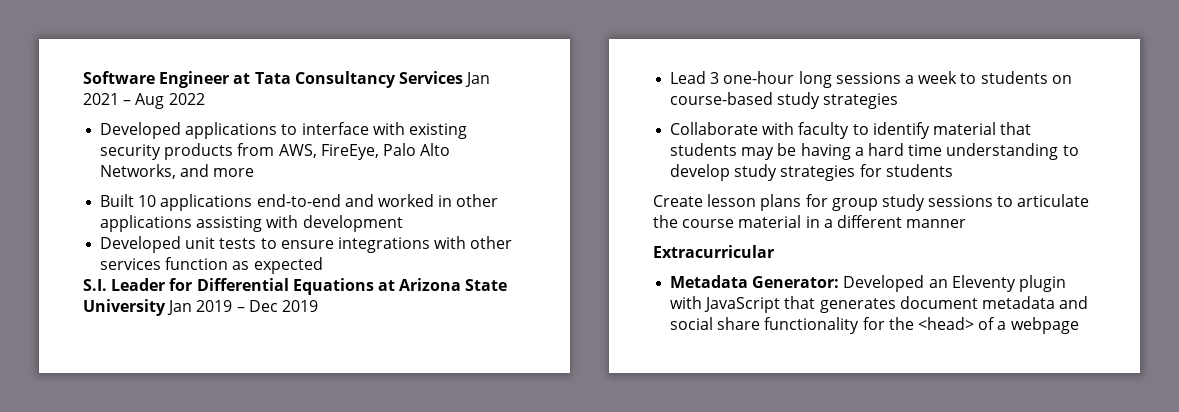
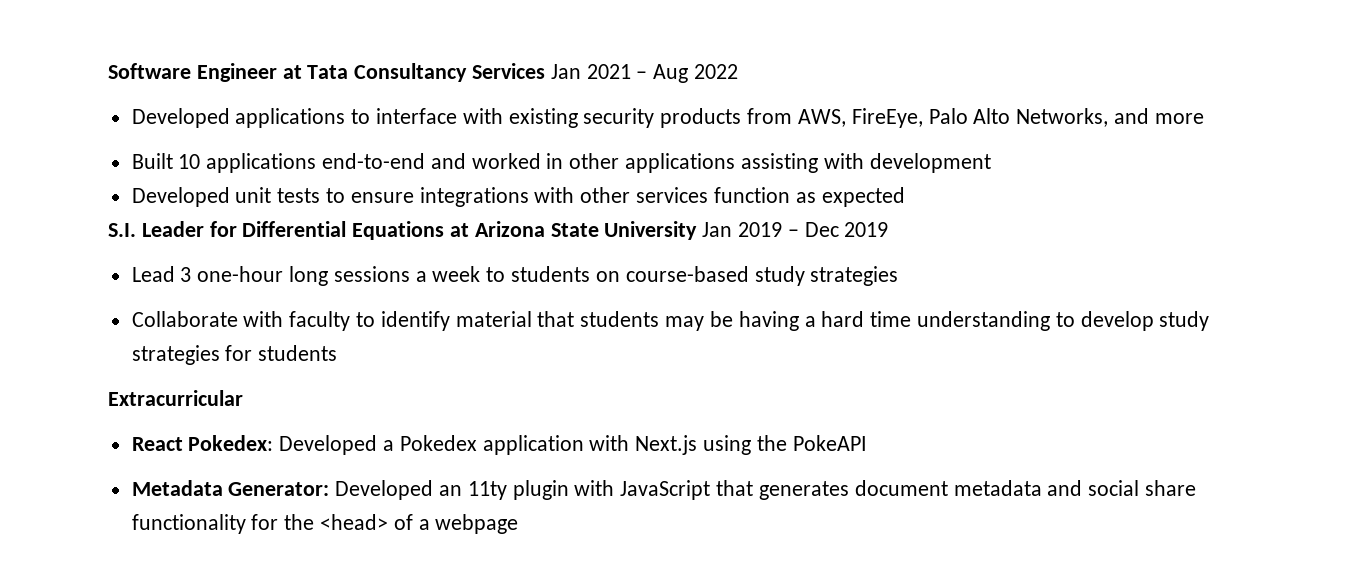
- Create lesson plans for group study sessions to articulate the course material in a different manner
  Extracurricular
+ React Pokedex: Developed a Pokedex application with Next.js using the PokeAPI
- Metadata Generator: Developed an Eleventy plugin with JavaScript that generates document metadata and social share functionality for the <head> of a webpage
+ Metadata Generator: Developed an 11ty plugin with JavaScript that generates document metadata and social share functionality for the <head> of a webpage

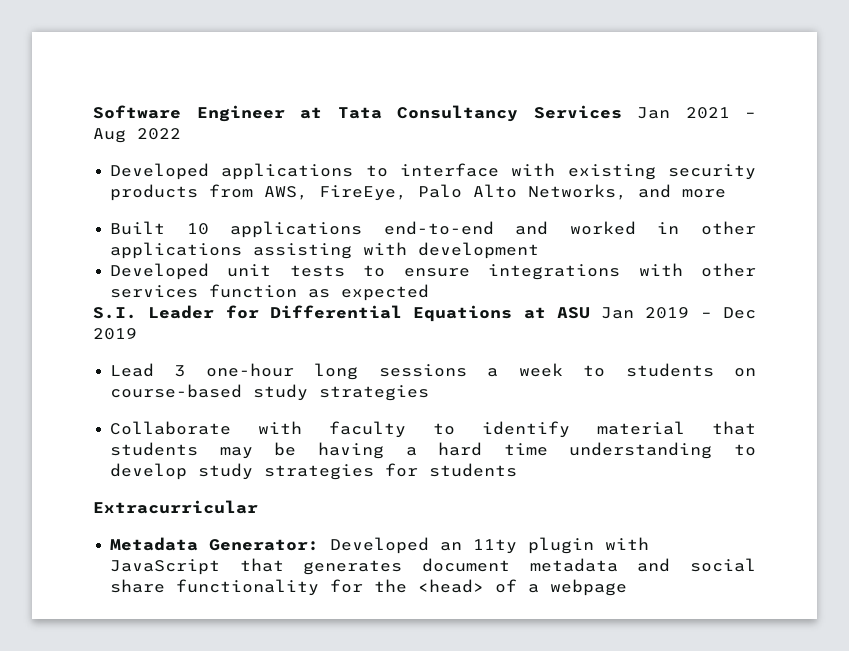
- S.I. Leader for Differential Equations at Arizona State University Jan 2019 – Dec 2019
+ S.I. Leader for Differential Equations at ASU Jan 2019 – Dec 2019
- React Pokedex: Developed a Pokedex application with Next.js using the PokeAPI

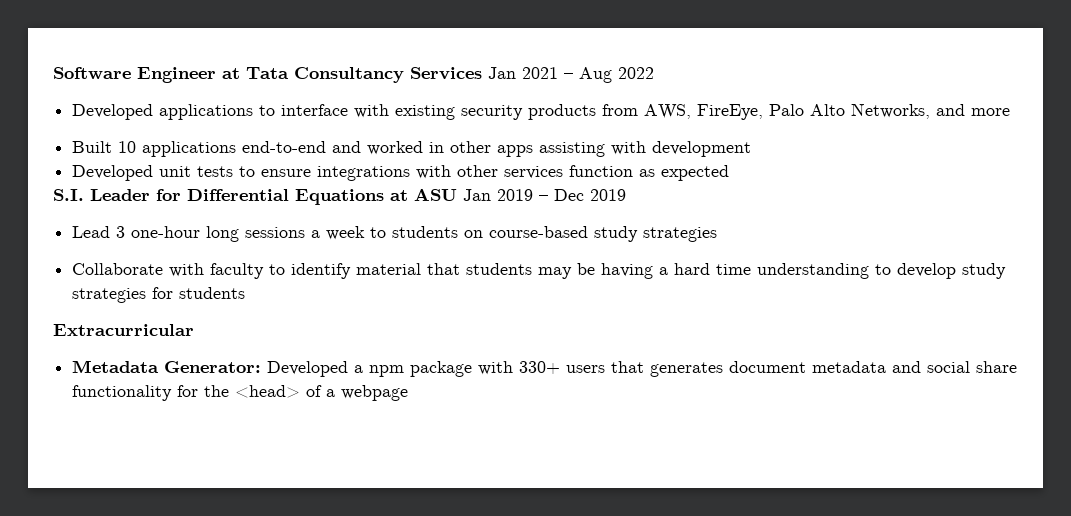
- Built 10 applications end-to-end and worked in other applications assisting with development
+ Built 10 applications end-to-end and worked in other apps assisting with development
- Metadata Generator: Developed an 11ty plugin with JavaScript that generates document metadata and social share functionality for the <head> of a webpage
+ Metadata Generator: Developed a npm package with 330+ users that generates document metadata and social share functionality for the <head> of a webpage

